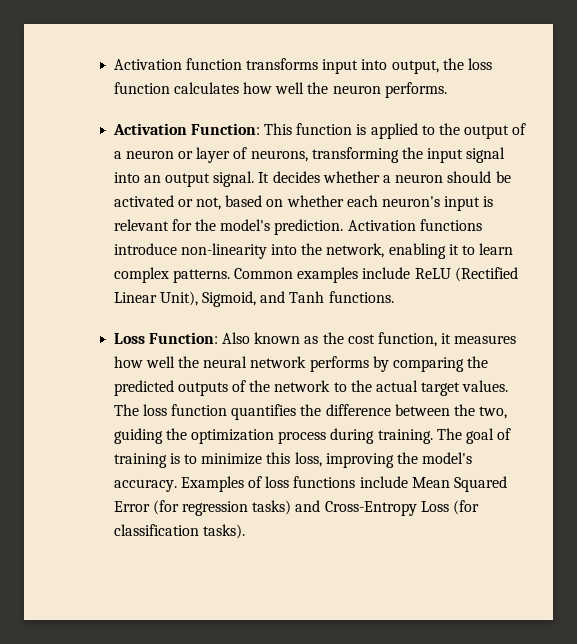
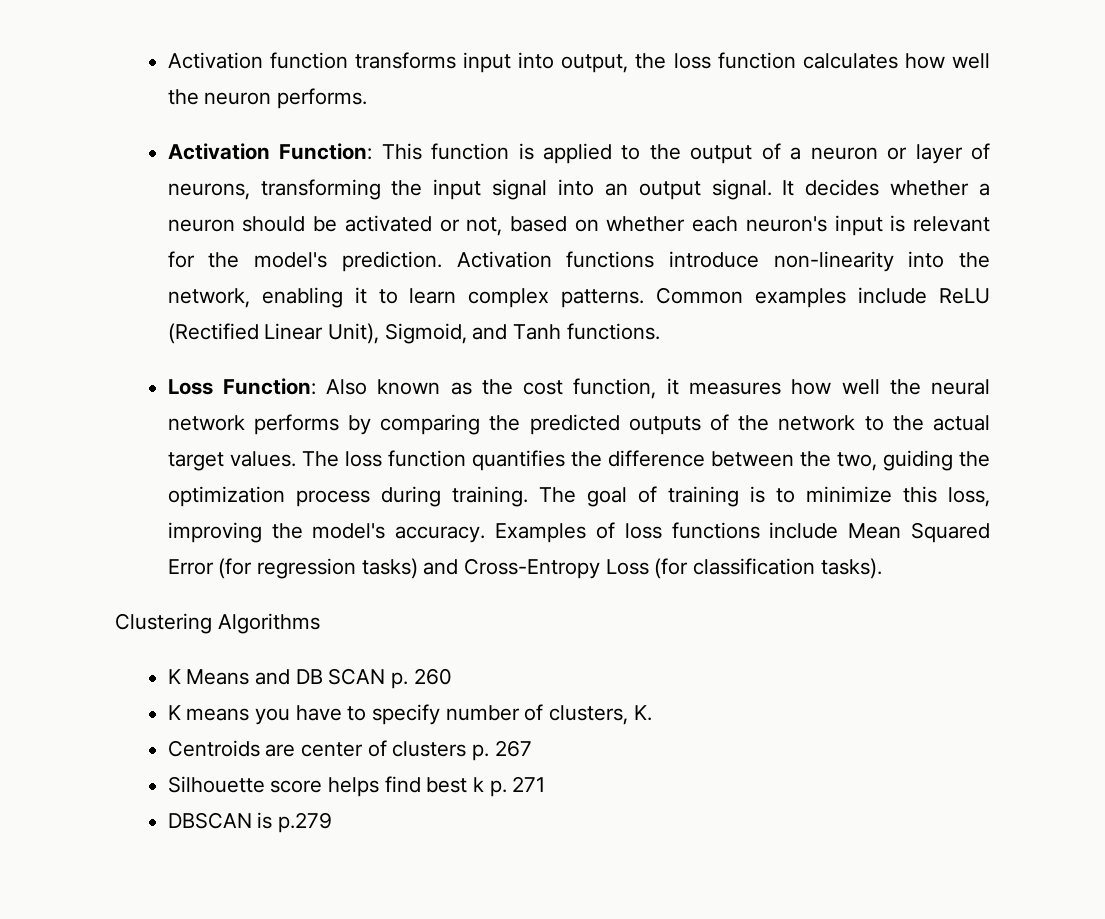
+ Clustering Algorithms
+ K Means and DB SCAN p. 260
+ K means you have to specify number of clusters, K.
+ Centroids are center of clusters p. 267
+ Silhouette score helps find best k p. 271
+ DBSCAN is p.279

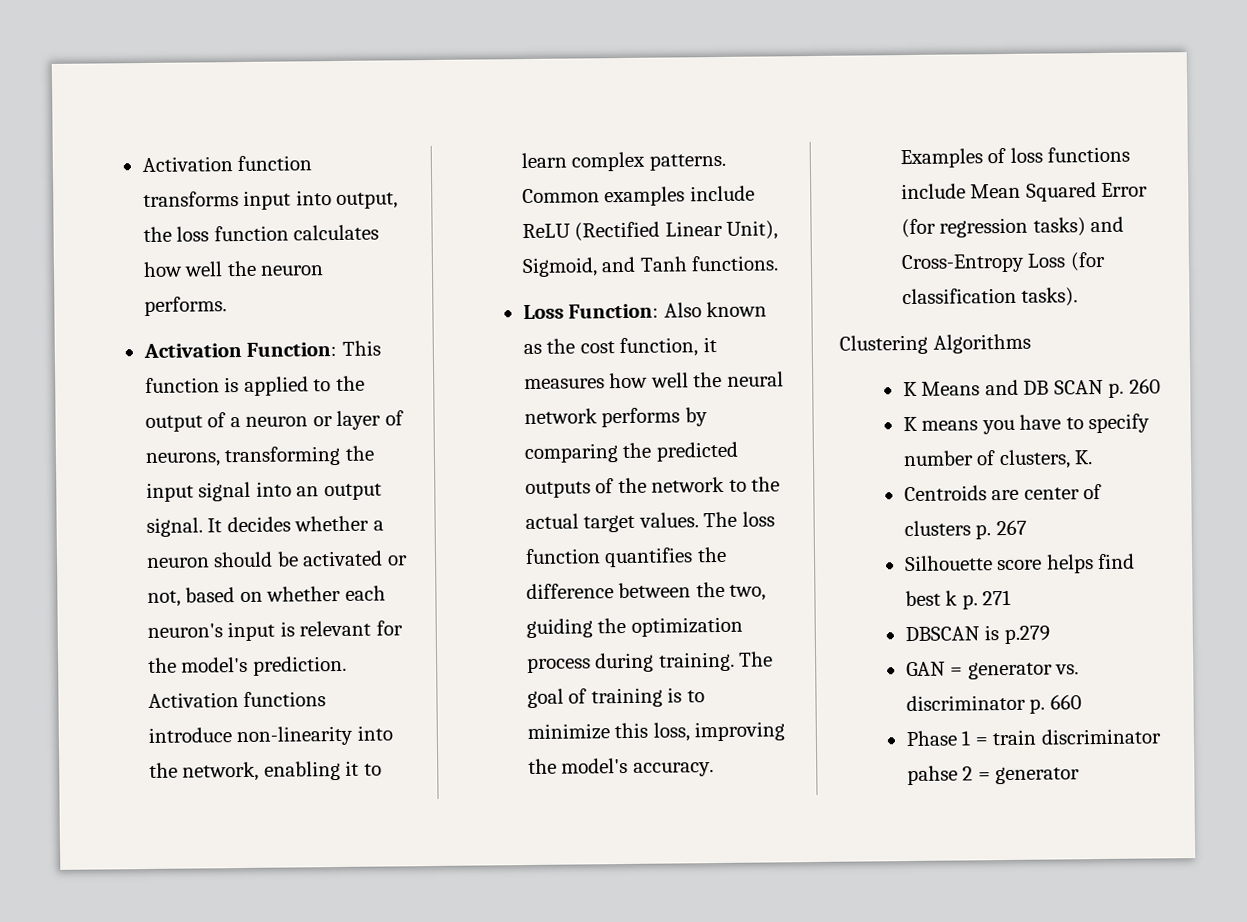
+ GAN = generator vs. discriminator p. 660
+ Phase 1 = train discriminator pahse 2 = generator

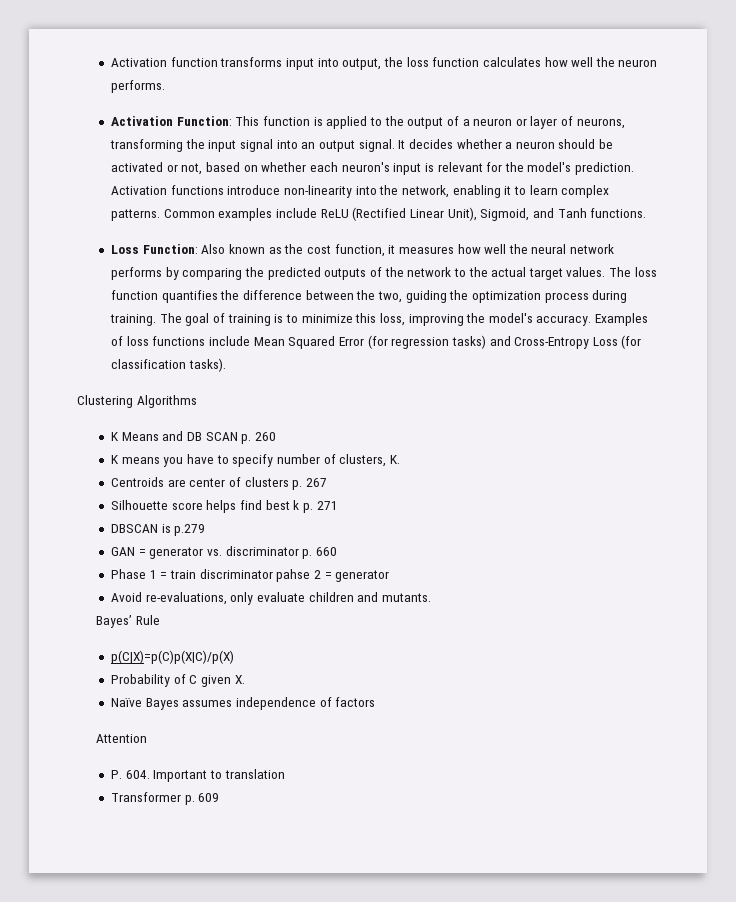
+ Avoid re-evaluations, only evaluate children and mutants.
+ Bayes’ Rule
+ p(C|X)=p(C)p(X|C)/p(X)
+ Probability of C given X.
+ Naïve Bayes assumes independence of factors
+ Attention
+ P. 604. Important to translation
+ Transformer p. 609

